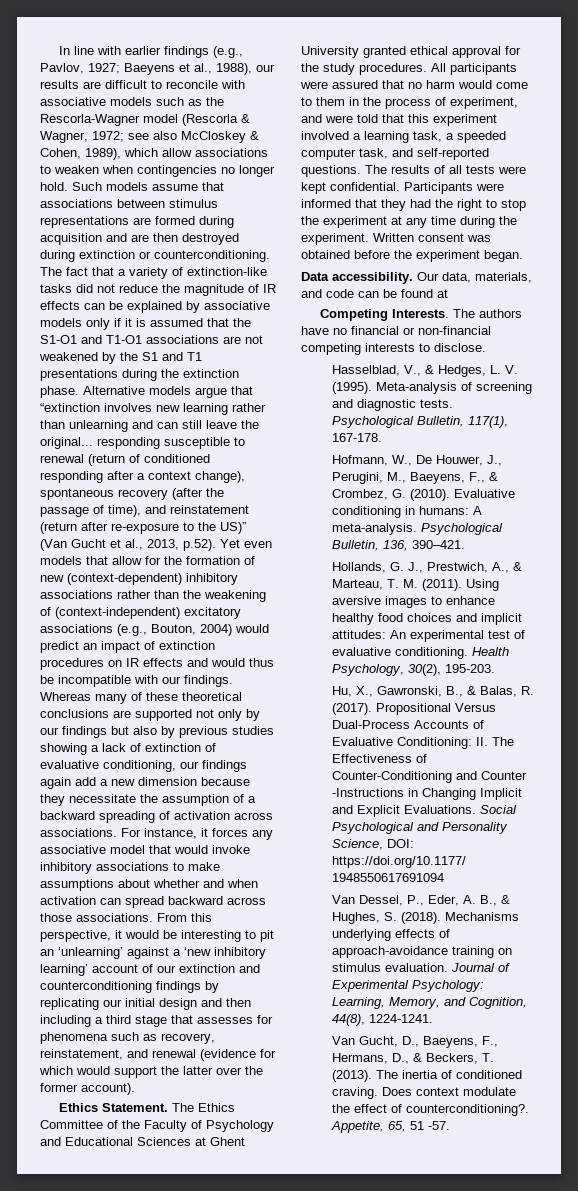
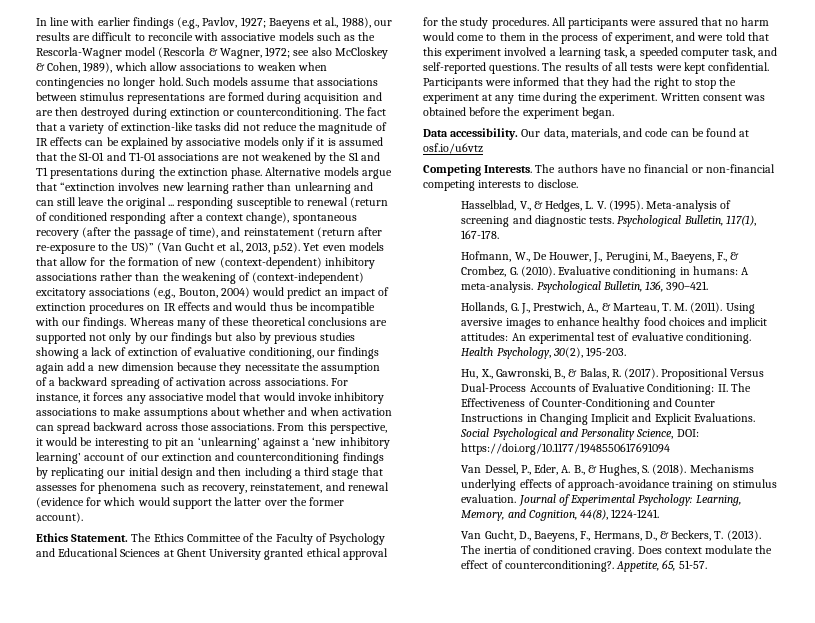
- Alternative models argue that “extinction involves new learning rather than unlearning and can still leave the original... responding susceptible to renewal (return of conditioned responding after a context change), spontaneous recovery (after the passage of time), and reinstatement (return after re-exposure to the US)” (Van Gucht et al., 2013, p.52). Yet even models that allow for the formation of new (context-dependent) inhibitory associations rather than the weakening of (context-independent) excitatory associations (e.g., Bouton, 2004) would predict an impact of extinction procedures on IR effects and would thus be incompatible with our findings.
+ Alternative models argue that “extinction involves new learning rather than unlearning and can still leave the original ... responding susceptible to renewal (return of conditioned responding after a context change), spontaneous recovery (after the passage of time), and reinstatement (return after re-exposure to the US)” (Van Gucht et al., 2013, p.52). Yet even models that allow for the formation of new (context-dependent) inhibitory associations rather than the weakening of (context-independent) excitatory associations (e.g., Bouton, 2004) would predict an impact of extinction procedures on IR effects and would thus be incompatible with our findings.
- Our data, materials, and code can be found at
+ Our data, materials, and code can be found at osf.io/u6vtz
- Propositional Versus Dual-Process Accounts of Evaluative Conditioning: II. The Effectiveness of Counter-Conditioning and Counter -Instructions in Changing Implicit and Explicit Evaluations.
+ Propositional Versus Dual-Process Accounts of Evaluative Conditioning: II. The Effectiveness of Counter-Conditioning and Counter Instructions in Changing Implicit and Explicit Evaluations.
- Appetite, 65, 51 -57.
+ Appetite, 65, 51-57.

